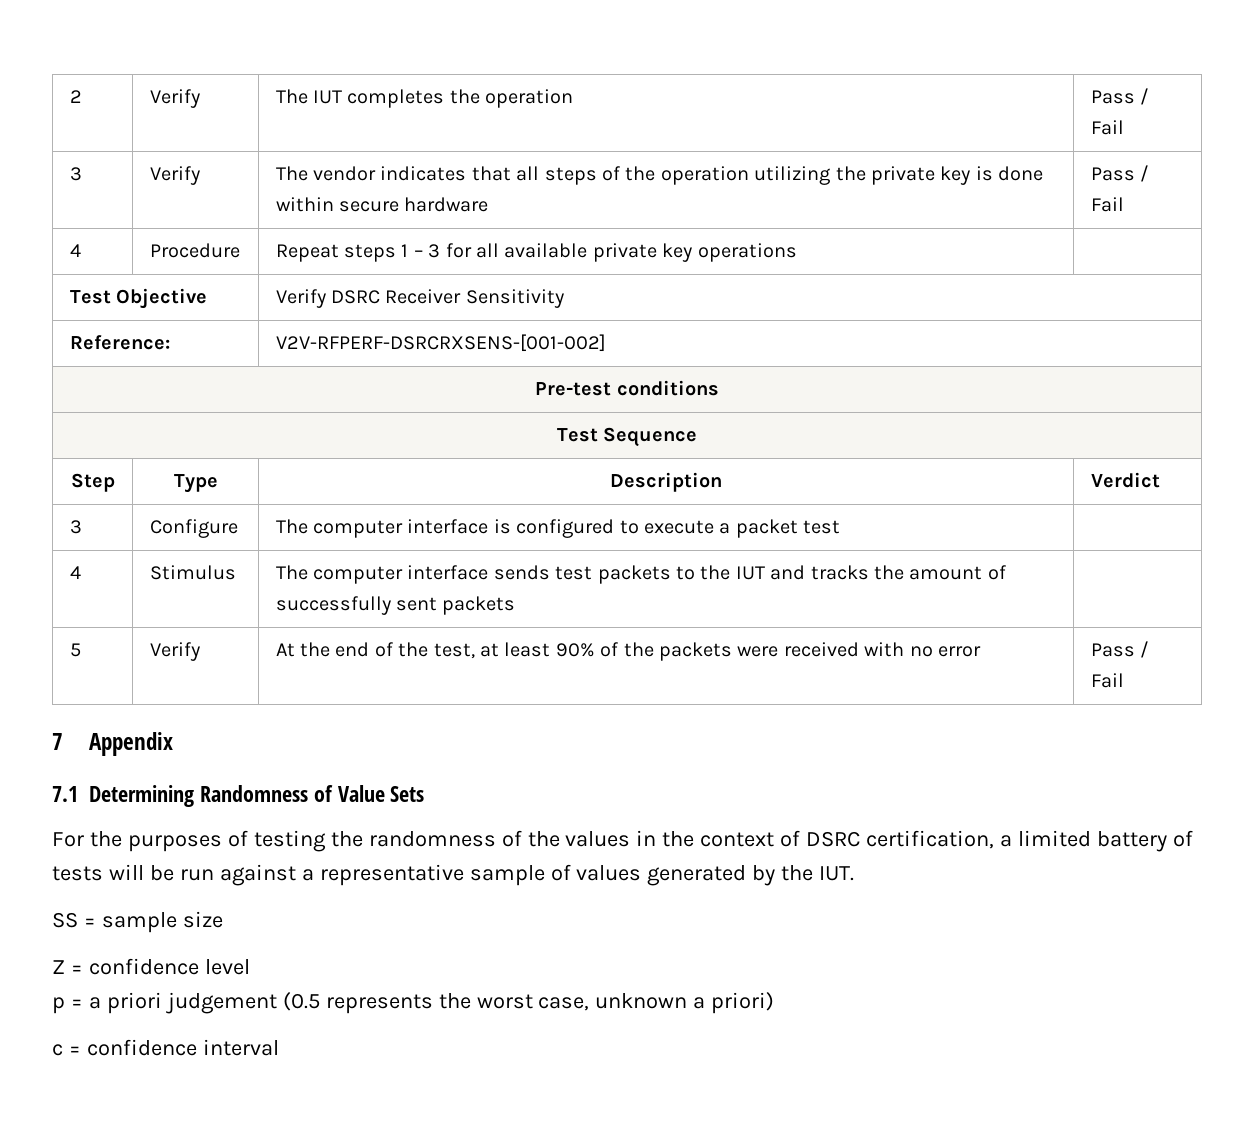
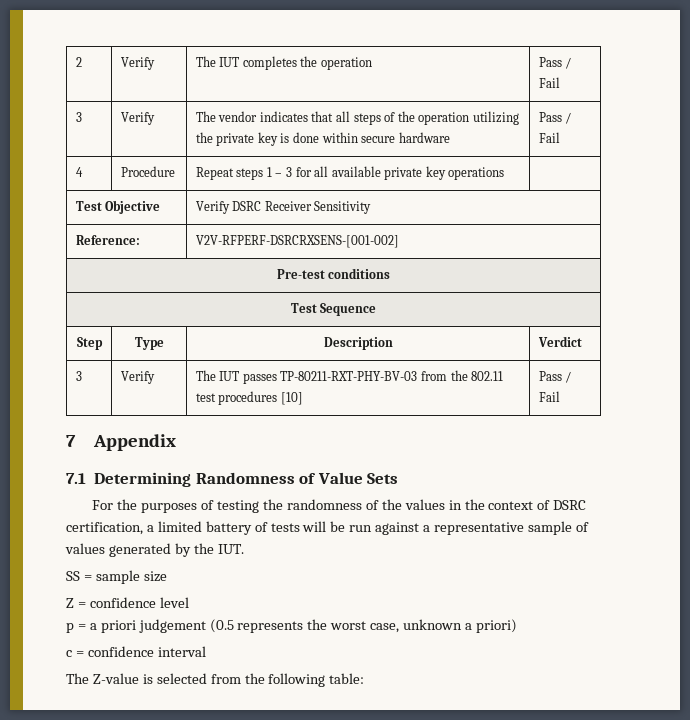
- 3 | Configure | The computer interface is configured to execute a packet test |
- 4 | Stimulus | The computer interface sends test packets to the IUT and tracks the amount of successfully sent packets |
- 5 | Verify | At the end of the test, at least 90% of the packets were received with no error | Pass / Fail
+ 3 | Verify | The IUT passes TP-80211-RXT-PHY-BV-03 from the 802.11 test procedures [10] | Pass / Fail
+ The Z-value is selected from the following table:

